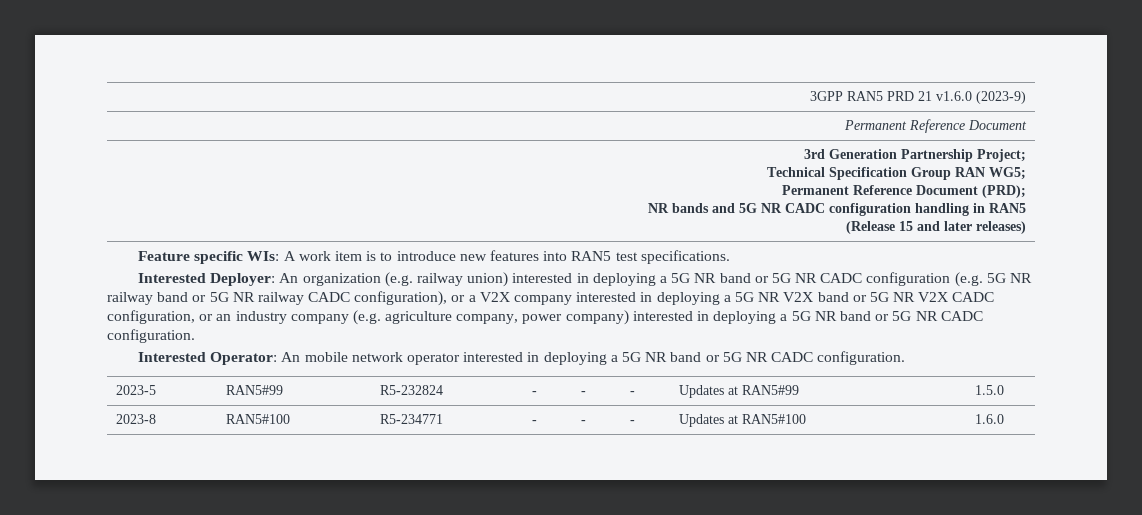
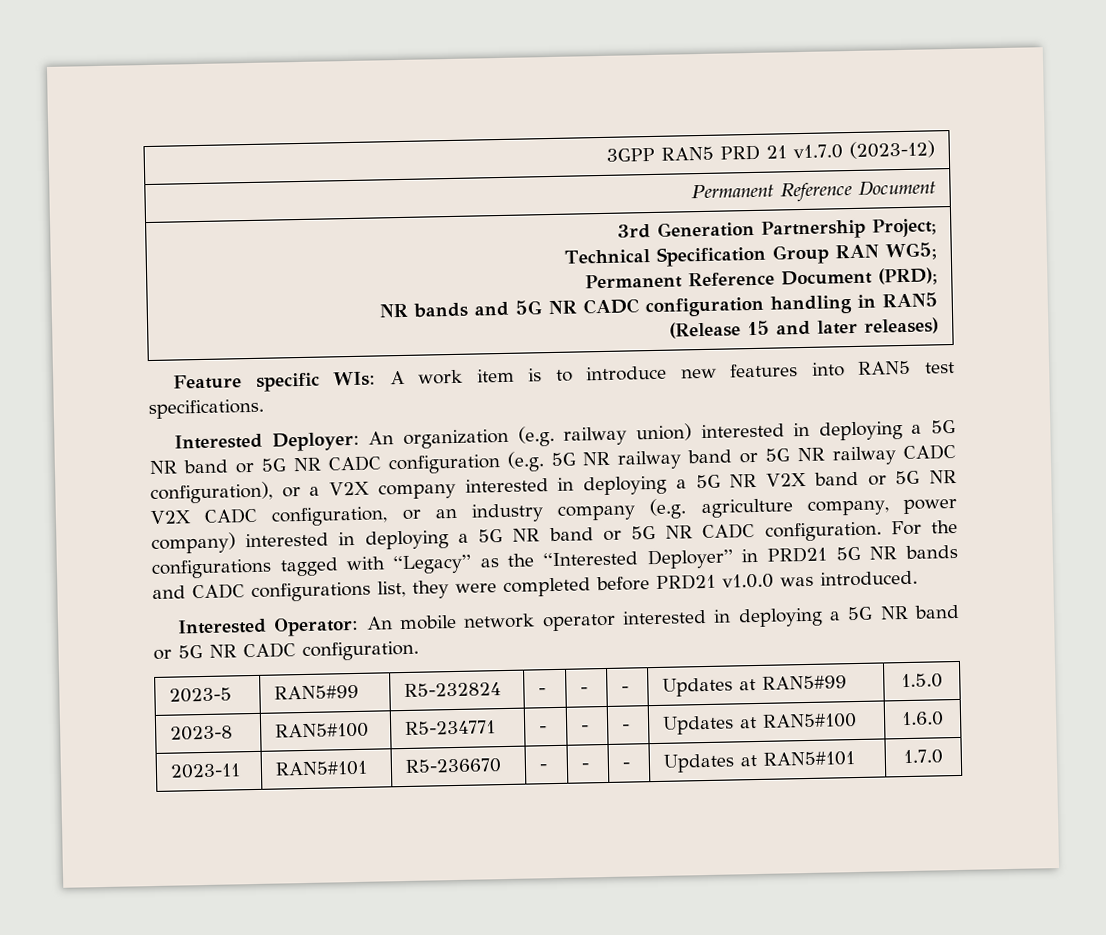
- 3GPP RAN5 PRD 21 v1.6.0 (2023-9)
+ 3GPP RAN5 PRD 21 v1.7.0 (2023-12)
+ For the configurations tagged with “Legacy” as the “Interested Deployer” in PRD21 5G NR bands and CADC configurations list, they were completed before PRD21 v1.0.0 was introduced.
+ 2023-11 | RAN5#101 | R5-236670 | - | - | - | Updates at RAN5#101 | 1.7.0

